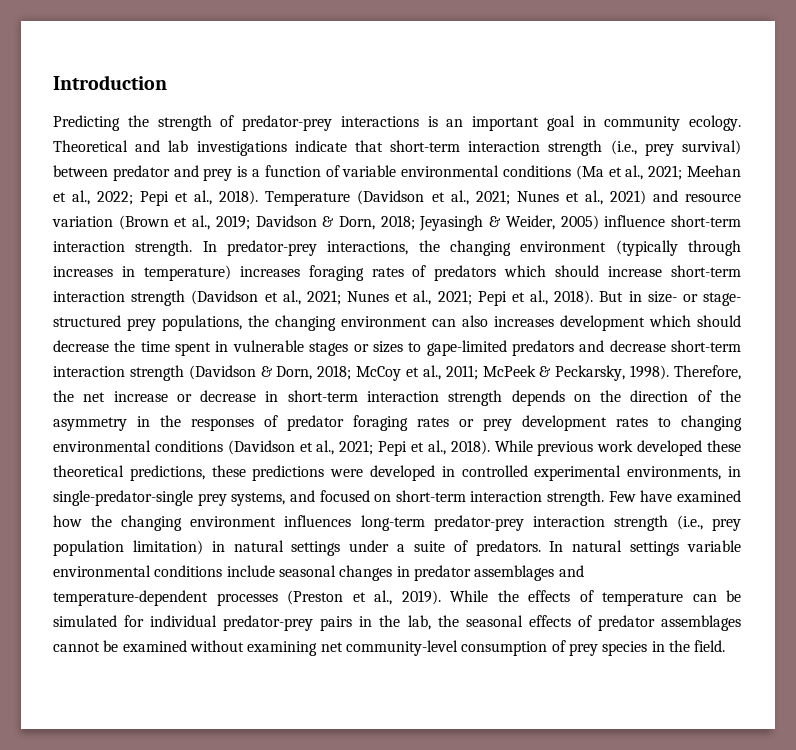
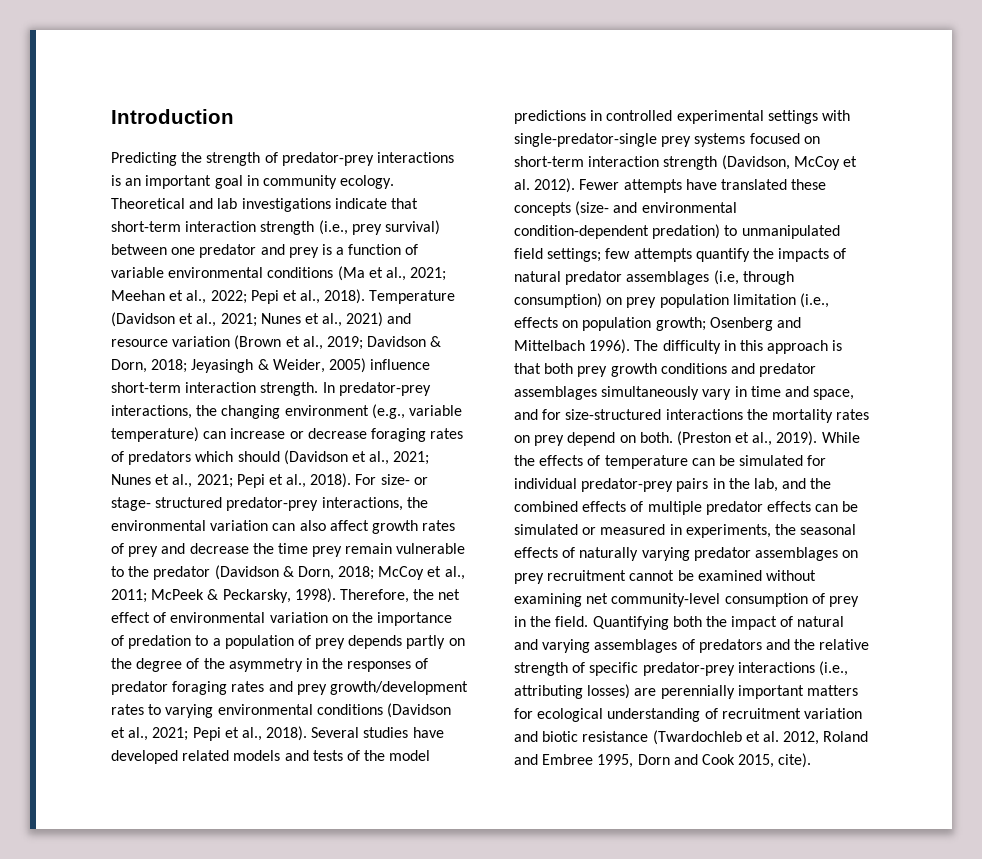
- Theoretical and lab investigations indicate that short-term interaction strength (i.e., prey survival) between predator and prey is a function of variable environmental conditions (Ma et al., 2021; Meehan et al., 2022; Pepi et al., 2018).
+ Theoretical and lab investigations indicate that short-term interaction strength (i.e., prey survival) between one predator and prey is a function of variable environmental conditions (Ma et al., 2021; Meehan et al., 2022; Pepi et al., 2018).
- In predator-prey interactions, the changing environment (typically through increases in temperature) increases foraging rates of predators which should increase short-term interaction strength (Davidson et al., 2021; Nunes et al., 2021; Pepi et al., 2018).
+ In predator-prey interactions, the changing environment (e.g., variable temperature) can increase or decrease foraging rates of predators which should (Davidson et al., 2021; Nunes et al., 2021; Pepi et al., 2018).
- But in size- or stage- structured prey populations, the changing environment can also increases development which should decrease the time spent in vulnerable stages or sizes to gape-limited predators and decrease short-term interaction strength (Davidson & Dorn, 2018; McCoy et al., 2011; McPeek & Peckarsky, 1998).
+ For size- or stage- structured predator-prey interactions, the environmental variation can also affect growth rates of prey and decrease the time prey remain vulnerable to the predator (Davidson & Dorn, 2018; McCoy et al., 2011; McPeek & Peckarsky, 1998).
- Therefore, the net increase or decrease in short-term interaction strength depends on the direction of the asymmetry in the responses of predator foraging rates or prey development rates to changing environmental conditions (Davidson et al., 2021; Pepi et al., 2018).
+ Therefore, the net effect of environmental variation on the importance of predation to a population of prey depends partly on the degree of the asymmetry in the responses of predator foraging rates and prey growth/development rates to varying environmental conditions (Davidson et al., 2021; Pepi et al., 2018).
- While previous work developed these theoretical predictions, these predictions were developed in controlled experimental environments, in single-predator-single prey systems, and focused on short-term interaction strength. Few have examined how the changing environment influences long-term predator-prey interaction strength (i.e., prey population limitation) in natural settings under a suite of predators. In natural settings variable environmental conditions include seasonal changes in predator assemblages and temperature-dependent processes (Preston et al., 2019).
+ Several studies have developed related models and tests of the model predictions in controlled experimental settings with single-predator-single prey systems focused on short-term interaction strength (Davidson, McCoy et al. 2012). Fewer attempts have translated these concepts (size- and environmental condition-dependent predation) to unmanipulated field settings; few attempts quantify the impacts of natural predator assemblages (i.e, through consumption) on prey population limitation (i.e., effects on population growth; Osenberg and Mittelbach 1996). The difficulty in this approach is that both prey growth conditions and predator assemblages simultaneously vary in time and space, and for size-structured interactions the mortality rates on prey depend on both. (Preston et al., 2019).
- While the effects of temperature can be simulated for individual predator-prey pairs in the lab, the seasonal effects of predator assemblages cannot be examined without examining net community-level consumption of prey species in the field.
+ While the effects of temperature can be simulated for individual predator-prey pairs in the lab, and the combined effects of multiple predator effects can be simulated or measured in experiments, the seasonal effects of naturally varying predator assemblages on prey recruitment cannot be examined without examining net community-level consumption of prey in the field.
+ Quantifying both the impact of natural and varying assemblages of predators and the relative strength of specific predator-prey interactions (i.e., attributing losses) are perennially important matters for ecological understanding of recruitment variation and biotic resistance (Twardochleb et al. 2012, Roland and Embree 1995, Dorn and Cook 2015, cite).

